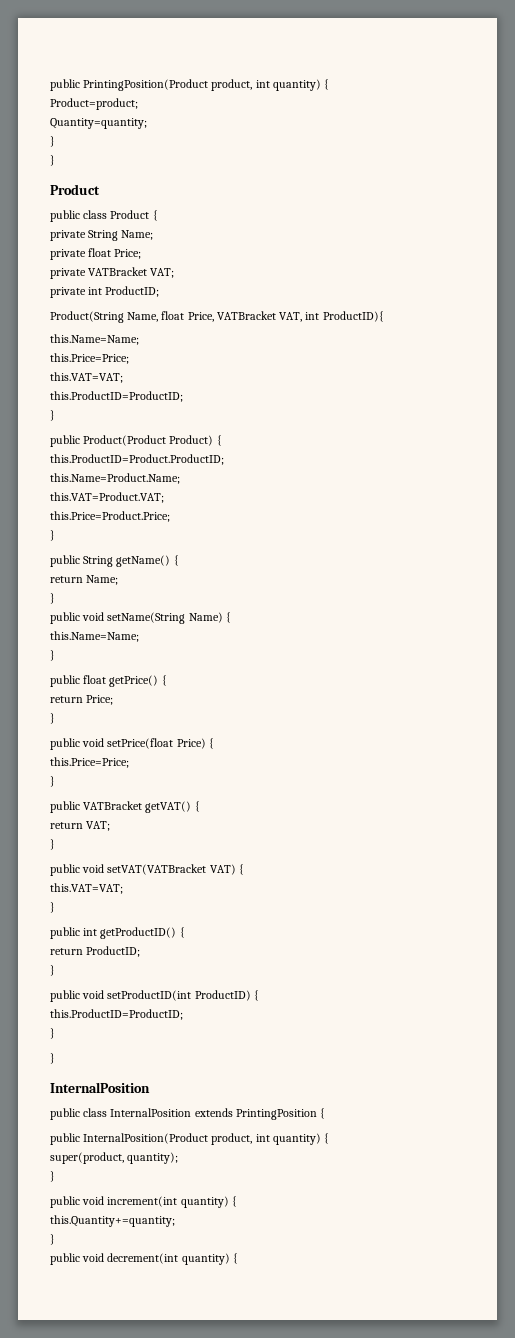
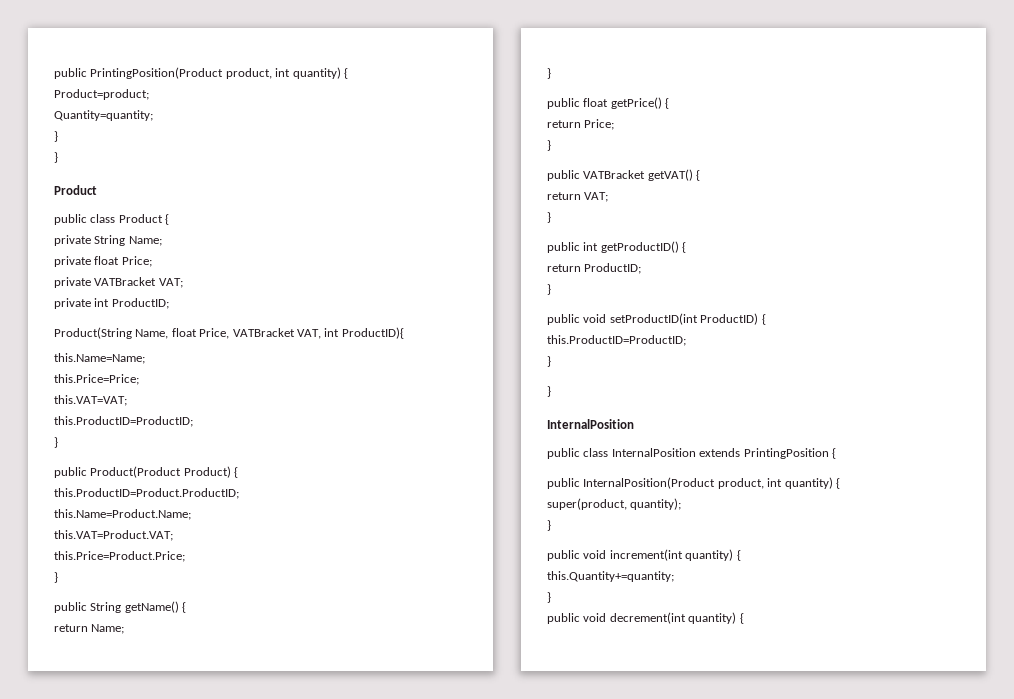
- public void setName(String Name) {
- this.Name=Name;
- }
- public void setPrice(float Price) {
- this.Price=Price;
- }
- public void setVAT(VATBracket VAT) {
- this.VAT=VAT;
- }

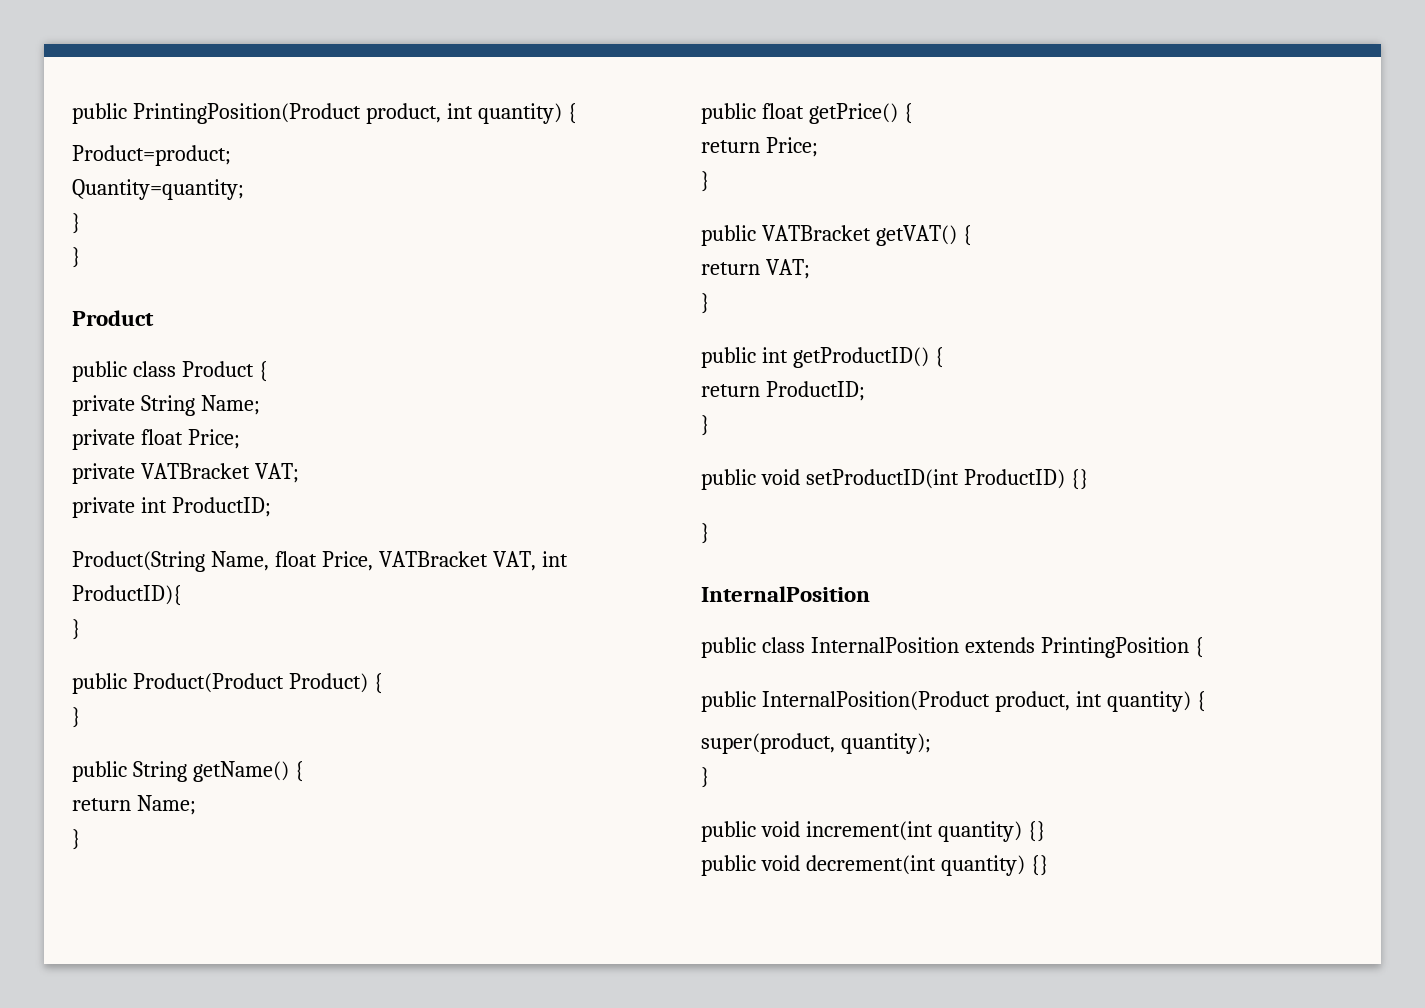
- this.Name=Name;
- this.Price=Price;
- this.VAT=VAT;
- this.ProductID=ProductID;
- this.ProductID=Product.ProductID;
- this.Name=Product.Name;
- this.VAT=Product.VAT;
- this.Price=Product.Price;
- public void setProductID(int ProductID) {
- this.ProductID=ProductID;
- }
+ public void setProductID(int ProductID) {}
- public void increment(int quantity) {
- this.Quantity+=quantity;
- }
+ public void increment(int quantity) {}
- public void decrement(int quantity) {
+ public void decrement(int quantity) {}

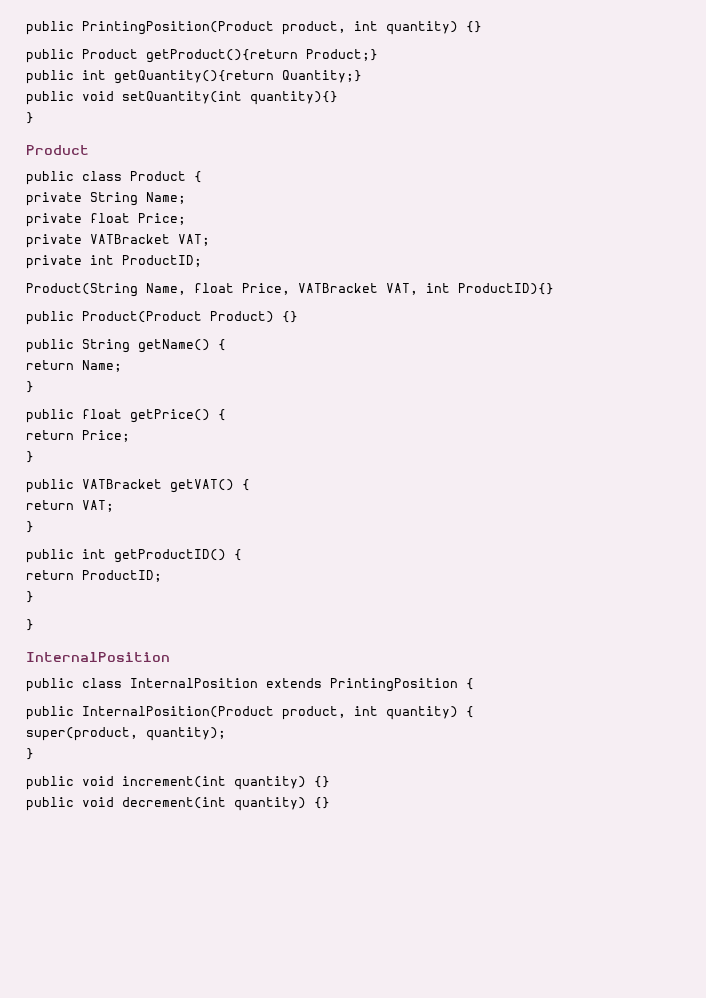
- public PrintingPosition(Product product, int quantity) {
- Product=product;
- Quantity=quantity;
- }
+ public PrintingPosition(Product product, int quantity) {}
+ public Product getProduct(){return Product;}
+ public int getQuantity(){return Quantity;}
+ public void setQuantity(int quantity){}
- Product(String Name, float Price, VATBracket VAT, int ProductID){
- }
+ Product(String Name, float Price, VATBracket VAT, int ProductID){}
- public Product(Product Product) {
- }
+ public Product(Product Product) {}
- public void setProductID(int ProductID) {}

